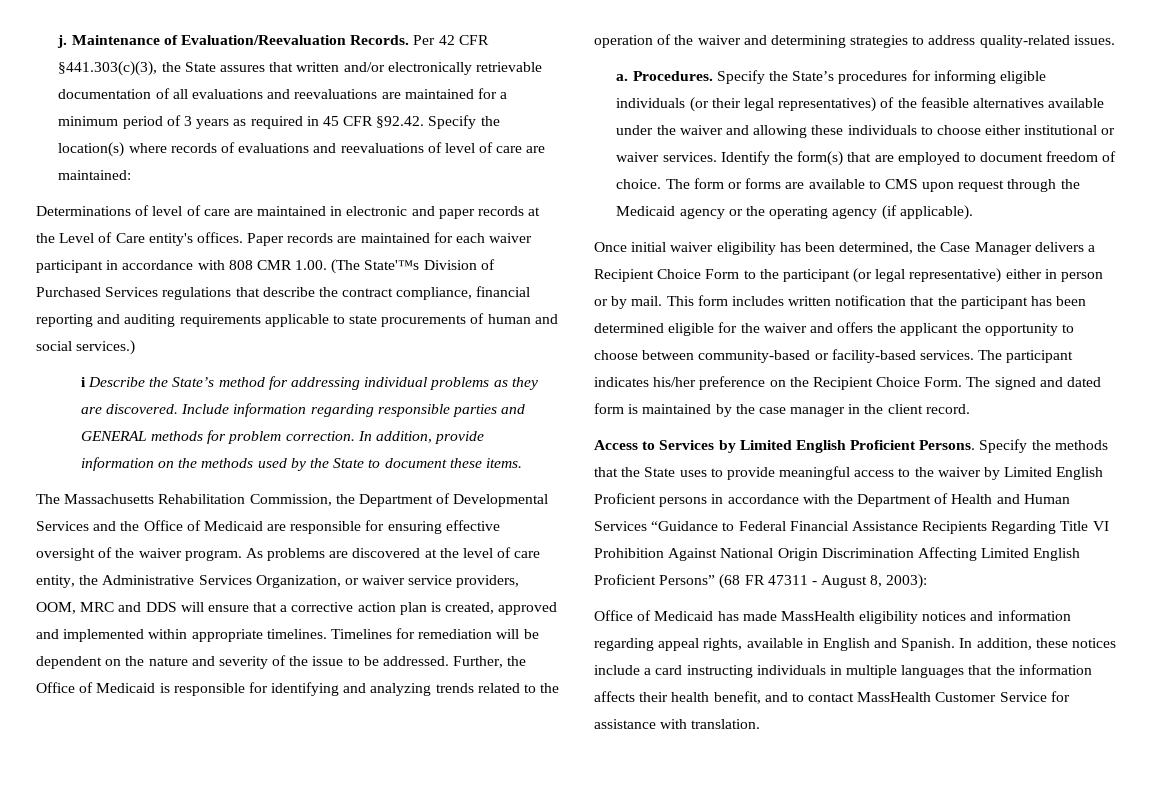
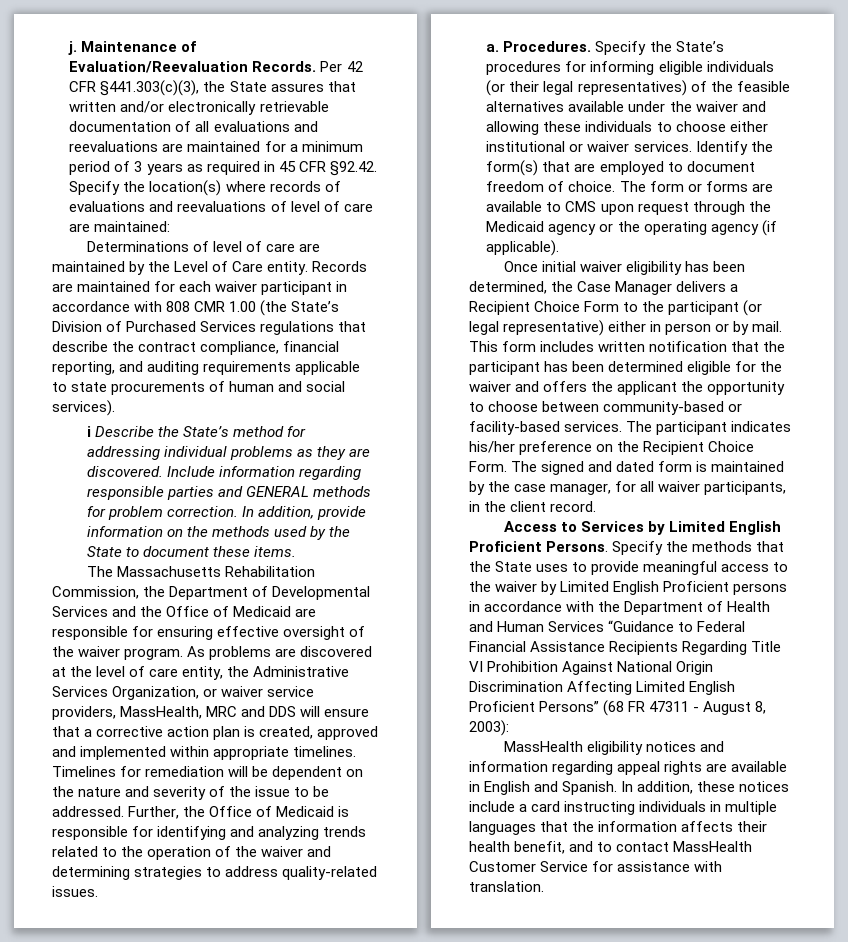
- Determinations of level of care are maintained in electronic and paper records at the Level of Care entity's offices. Paper records are maintained for each waiver participant in accordance with 808 CMR 1.00. (The State'™s Division of Purchased Services regulations that describe the contract compliance, financial reporting and auditing requirements applicable to state procurements of human and social services.)
+ Determinations of level of care are maintained by the Level of Care entity. Records are maintained for each waiver participant in accordance with 808 CMR 1.00 (the State’s Division of Purchased Services regulations that describe the contract compliance, financial reporting, and auditing requirements applicable to state procurements of human and social services).
- As problems are discovered at the level of care entity, the Administrative Services Organization, or waiver service providers, OOM, MRC and DDS will ensure that a corrective action plan is created, approved and implemented within appropriate timelines.
+ As problems are discovered at the level of care entity, the Administrative Services Organization, or waiver service providers, MassHealth, MRC and DDS will ensure that a corrective action plan is created, approved and implemented within appropriate timelines.
- The signed and dated form is maintained by the case manager in the client record.
+ The signed and dated form is maintained by the case manager, for all waiver participants, in the client record.
- Office of Medicaid has made MassHealth eligibility notices and information regarding appeal rights, available in English and Spanish.
+ MassHealth eligibility notices and information regarding appeal rights are available in English and Spanish.

